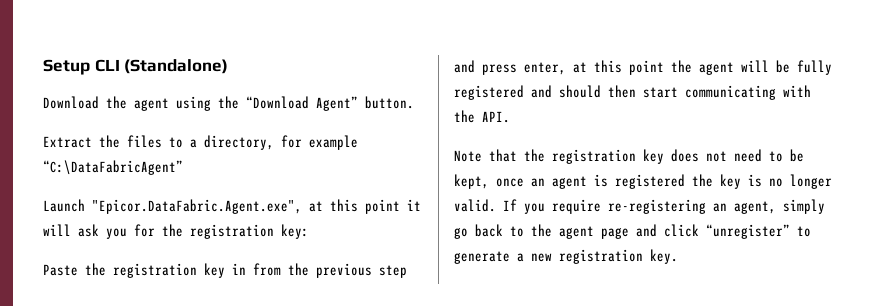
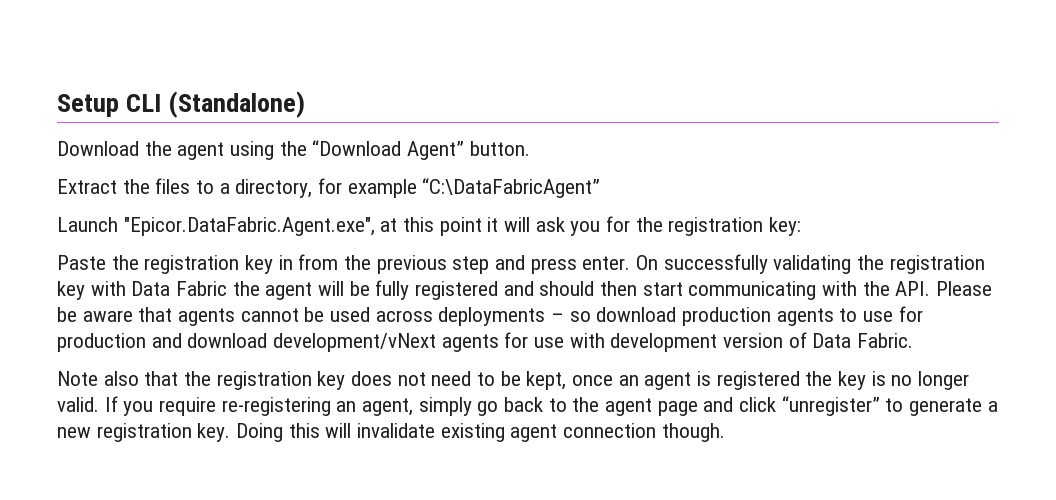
- Paste the registration key in from the previous step and press enter, at this point the agent will be fully registered and should then start communicating with the API.
+ Paste the registration key in from the previous step and press enter. On successfully validating the registration key with Data Fabric the agent will be fully registered and should then start communicating with the API. Please be aware that agents cannot be used across deployments – so download production agents to use for production and download development/vNext agents for use with development version of Data Fabric.
- Note that the registration key does not need to be kept, once an agent is registered the key is no longer valid.
+ Note also that the registration key does not need to be kept, once an agent is registered the key is no longer valid.
+ Doing this will invalidate existing agent connection though.

